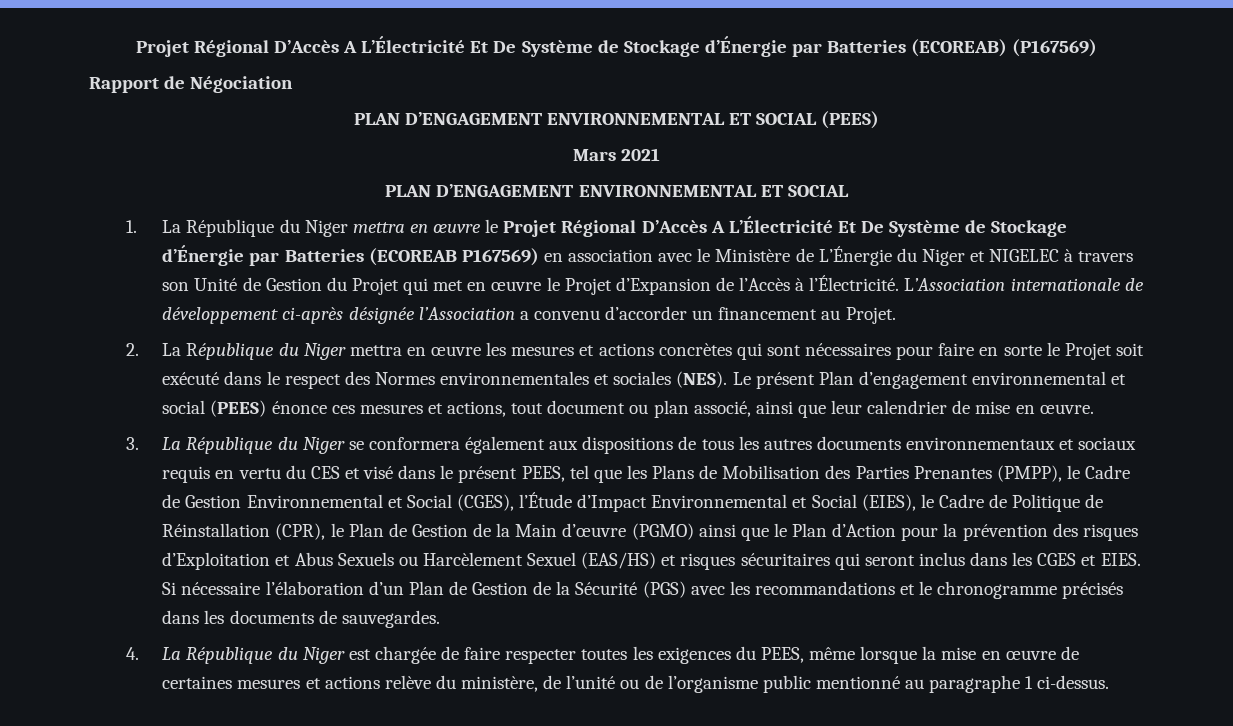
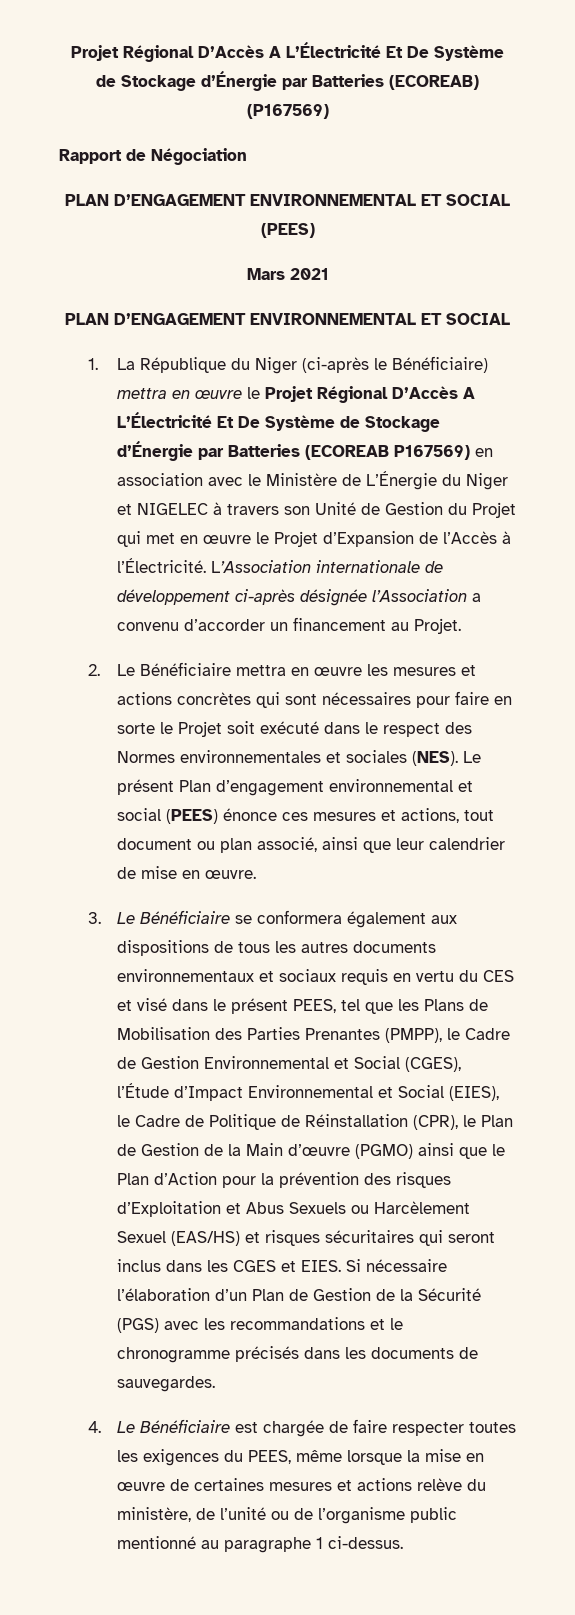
- 1. La République du Niger mettra en œuvre le Projet Régional D’Accès A L’Électricité Et De Système de Stockage d’Énergie par Batteries (ECOREAB P167569) en association avec le Ministère de L’Énergie du Niger et NIGELEC à travers son Unité de Gestion du Projet qui met en œuvre le Projet d’Expansion de l’Accès à l’Électricité.
+ 1. La République du Niger (ci-après le Bénéficiaire) mettra en œuvre le Projet Régional D’Accès A L’Électricité Et De Système de Stockage d’Énergie par Batteries (ECOREAB P167569) en association avec le Ministère de L’Énergie du Niger et NIGELEC à travers son Unité de Gestion du Projet qui met en œuvre le Projet d’Expansion de l’Accès à l’Électricité.
- 2. La République du Niger mettra en œuvre les mesures et actions concrètes qui sont nécessaires pour faire en sorte le Projet soit exécuté dans le respect des Normes environnementales et sociales (NES).
+ 2. Le Bénéficiaire mettra en œuvre les mesures et actions concrètes qui sont nécessaires pour faire en sorte le Projet soit exécuté dans le respect des Normes environnementales et sociales (NES).
- 3. La République du Niger se conformera également aux dispositions de tous les autres documents environnementaux et sociaux requis en vertu du CES et visé dans le présent PEES, tel que les Plans de Mobilisation des Parties Prenantes (PMPP), le Cadre de Gestion Environnemental et Social (CGES), l’Étude d’Impact Environnemental et Social (EIES), le Cadre de Politique de Réinstallation (CPR), le Plan de Gestion de la Main d’œuvre (PGMO) ainsi que le Plan d’Action pour la prévention des risques d’Exploitation et Abus Sexuels ou Harcèlement Sexuel (EAS/HS) et risques sécuritaires qui seront inclus dans les CGES et EIES.
+ 3. Le Bénéficiaire se conformera également aux dispositions de tous les autres documents environnementaux et sociaux requis en vertu du CES et visé dans le présent PEES, tel que les Plans de Mobilisation des Parties Prenantes (PMPP), le Cadre de Gestion Environnemental et Social (CGES), l’Étude d’Impact Environnemental et Social (EIES), le Cadre de Politique de Réinstallation (CPR), le Plan de Gestion de la Main d’œuvre (PGMO) ainsi que le Plan d’Action pour la prévention des risques d’Exploitation et Abus Sexuels ou Harcèlement Sexuel (EAS/HS) et risques sécuritaires qui seront inclus dans les CGES et EIES.
- 4. La République du Niger est chargée de faire respecter toutes les exigences du PEES, même lorsque la mise en œuvre de certaines mesures et actions relève du ministère, de l’unité ou de l’organisme public mentionné au paragraphe 1 ci-dessus.
+ 4. Le Bénéficiaire est chargée de faire respecter toutes les exigences du PEES, même lorsque la mise en œuvre de certaines mesures et actions relève du ministère, de l’unité ou de l’organisme public mentionné au paragraphe 1 ci-dessus.

